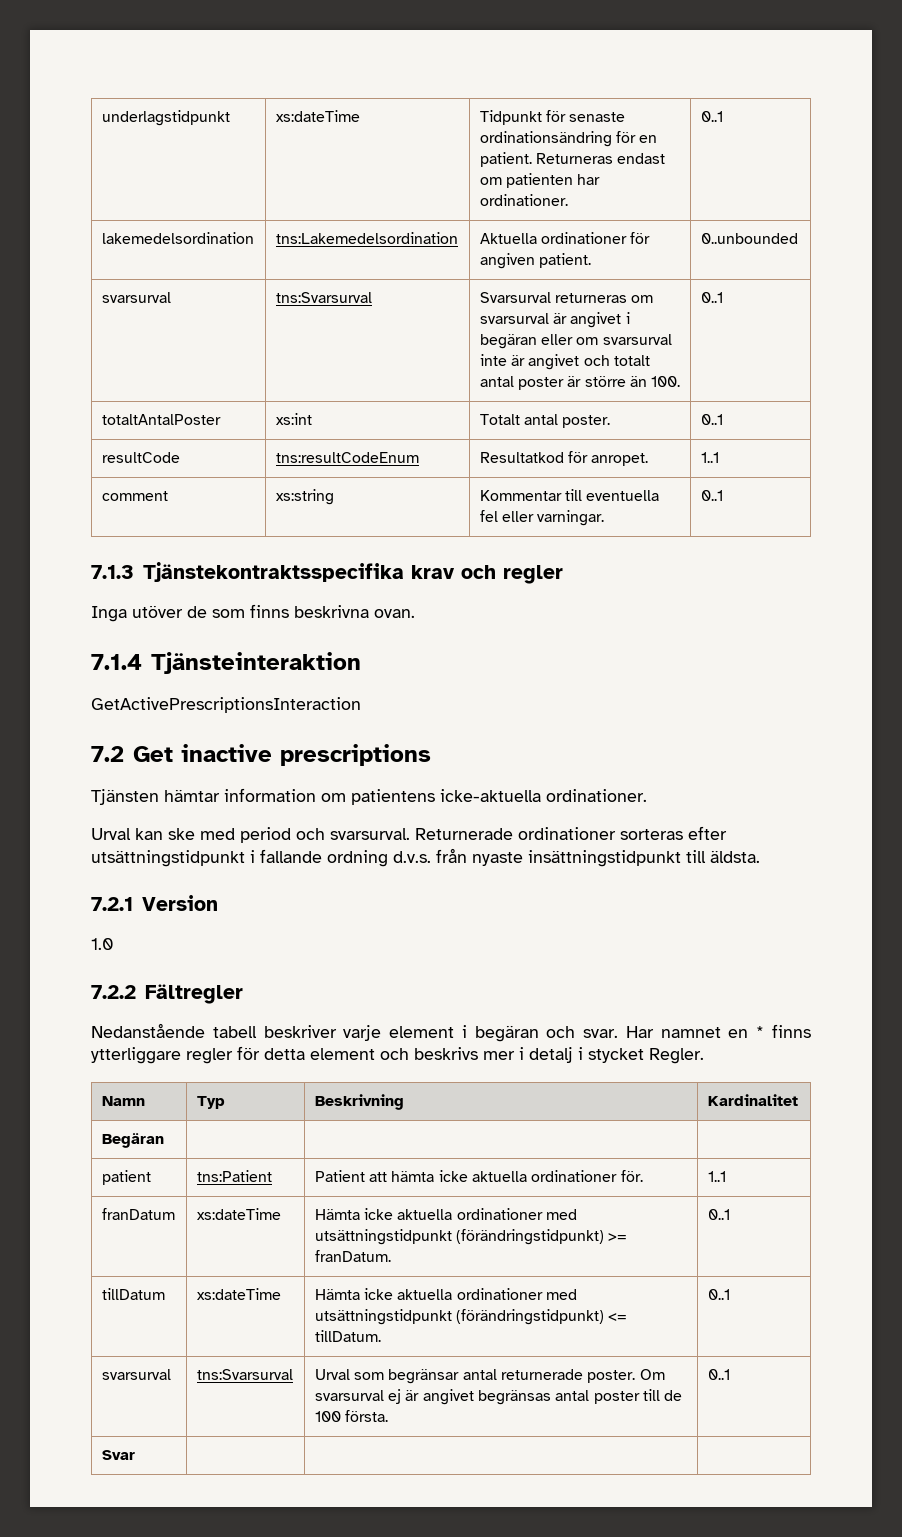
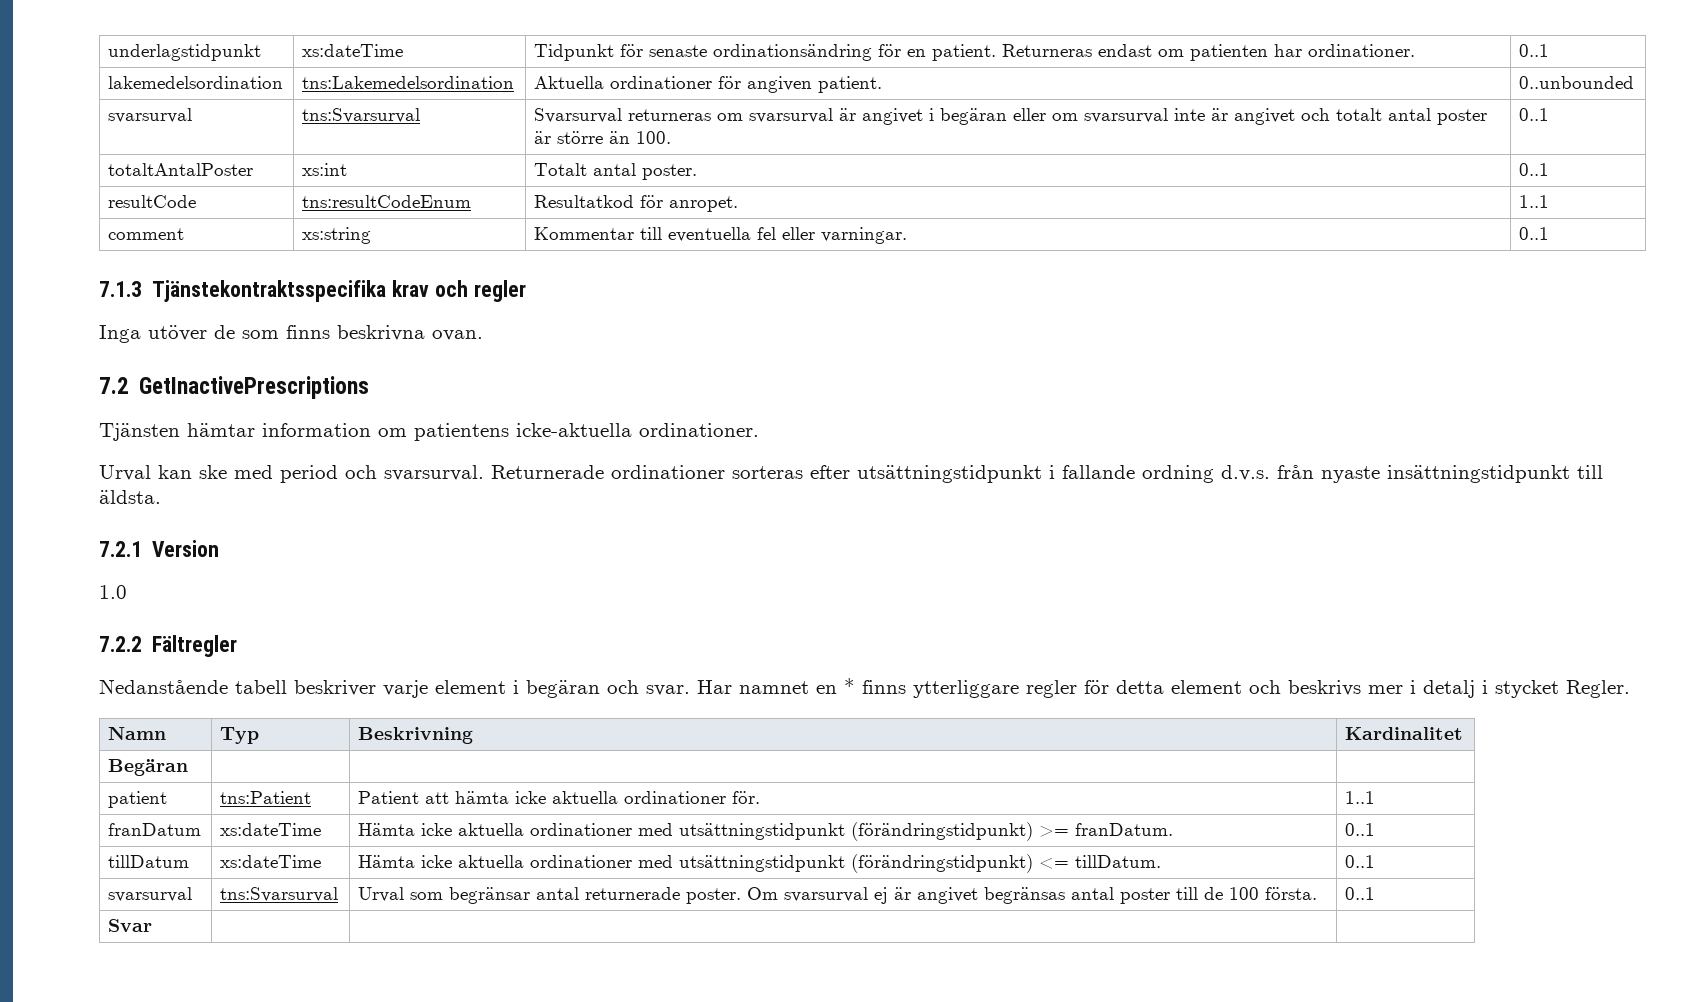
- 7.1.4 Tjänsteinteraktion
- GetActivePrescriptionsInteraction
- 7.2 Get inactive prescriptions
+ 7.2 GetInactivePrescriptions

